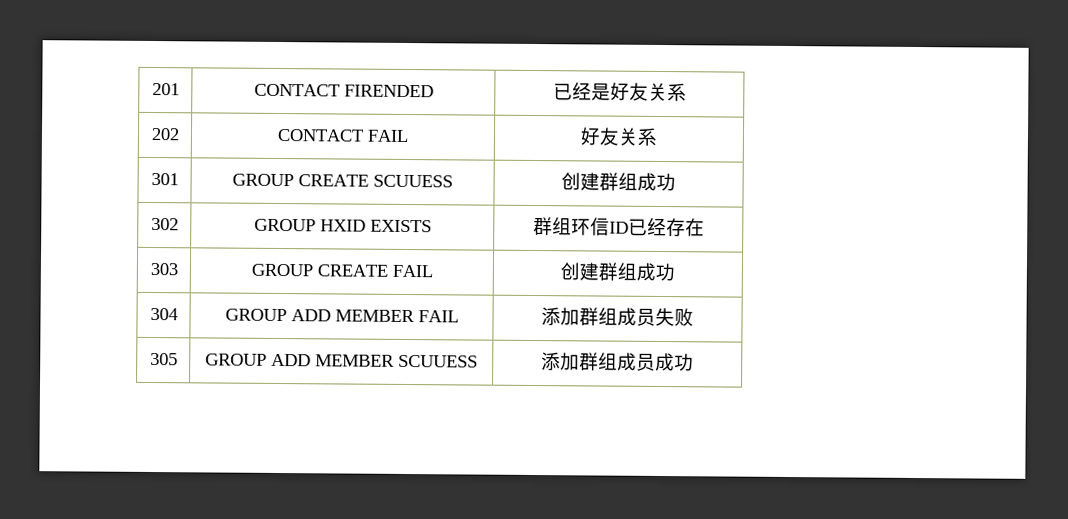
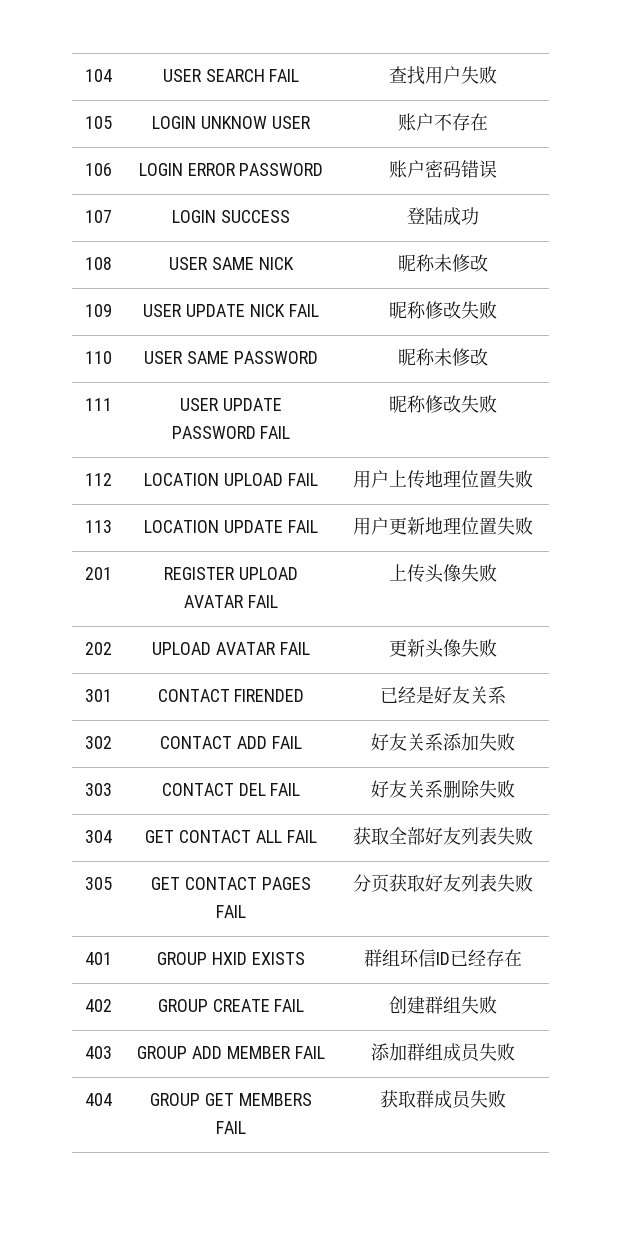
- 201 | CONTACT FIRENDED | 已经是好友关系
+ 104 | USER SEARCH FAIL | 查找用户失败
+ 105 | LOGIN UNKNOW USER | 账户不存在
+ 106 | LOGIN ERROR PASSWORD | 账户密码错误
+ 107 | LOGIN SUCCESS | 登陆成功
+ 108 | USER SAME NICK | 昵称未修改
+ 109 | USER UPDATE NICK FAIL | 昵称修改失败
+ 110 | USER SAME PASSWORD | 昵称未修改
+ 111 | USER UPDATE PASSWORD FAIL | 昵称修改失败
+ 112 | LOCATION UPLOAD FAIL | 用户上传地理位置失败
+ 113 | LOCATION UPDATE FAIL | 用户更新地理位置失败
+ 201 | REGISTER UPLOAD AVATAR FAIL | 上传头像失败
+ 202 | UPLOAD AVATAR FAIL | 更新头像失败
+ 301 | CONTACT FIRENDED | 已经是好友关系
- 202 | CONTACT FAIL | 好友关系
- 301 | GROUP CREATE SCUUESS | 创建群组成功
- 302 | GROUP HXID EXISTS | 群组环信ID已经存在
+ 302 | CONTACT ADD FAIL | 好友关系添加失败
+ 303 | CONTACT DEL FAIL | 好友关系删除失败
+ 304 | GET CONTACT ALL FAIL | 获取全部好友列表失败
+ 305 | GET CONTACT PAGES FAIL | 分页获取好友列表失败
+ 401 | GROUP HXID EXISTS | 群组环信ID已经存在
- 303 | GROUP CREATE FAIL | 创建群组成功
- 304 | GROUP ADD MEMBER FAIL | 添加群组成员失败
+ 402 | GROUP CREATE FAIL | 创建群组失败
+ 403 | GROUP ADD MEMBER FAIL | 添加群组成员失败
- 305 | GROUP ADD MEMBER SCUUESS | 添加群组成员成功
+ 404 | GROUP GET MEMBERS FAIL | 获取群成员失败

